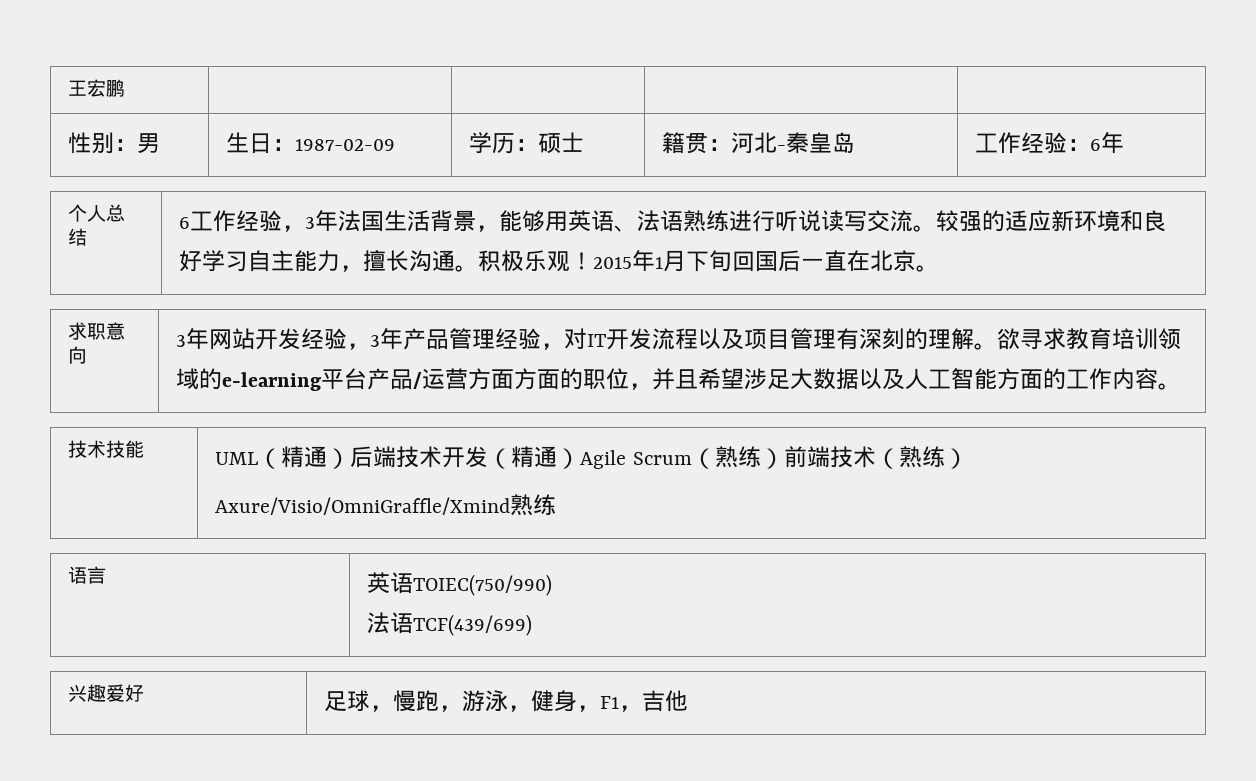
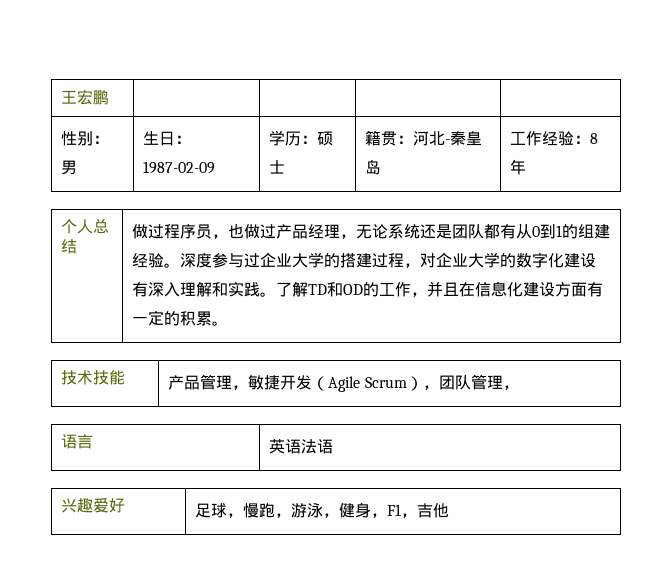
- 性别：男 | 生日：1987-02-09 | 学历：硕士 | 籍贯：河北-秦皇岛 | 工作经验：6年
+ 性别：男 | 生日：1987-02-09 | 学历：硕士 | 籍贯：河北-秦皇岛 | 工作经验：8年
- 6工作经验，3年法国生活背景，能够用英语、法语熟练进行听说读写交流。较强的适应新环境和良好学习自主能力，擅长沟通。积极乐观！2015年1月下旬回国后一直在北京。
- 求职意向 | 3年网站开发经验，3年产品管理经验，对IT开发流程以及项目管理有深刻的理解。欲寻求教育培训领域的e-learning平台产品/运营方面方面的职位，并且希望涉足大数据以及人工智能方面的工作内容。
- 技术技能 | UML（精通）后端技术开发（精通）Agile Scrum（熟练）前端技术（熟练）
- Axure/Visio/OmniGraffle/Xmind熟练
+ 做过程序员，也做过产品经理，无论系统还是团队都有从0到1的组建经验。深度参与过企业大学的搭建过程，对企业大学的数字化建设有深入理解和实践。了解TD和OD的工作，并且在信息化建设方面有一定的积累。
+ 技术技能 | 产品管理，敏捷开发（Agile Scrum），团队管理，
- 语言 | 英语TOIEC(750/990)
- 法语TCF(439/699)
+ 语言 | 英语法语

